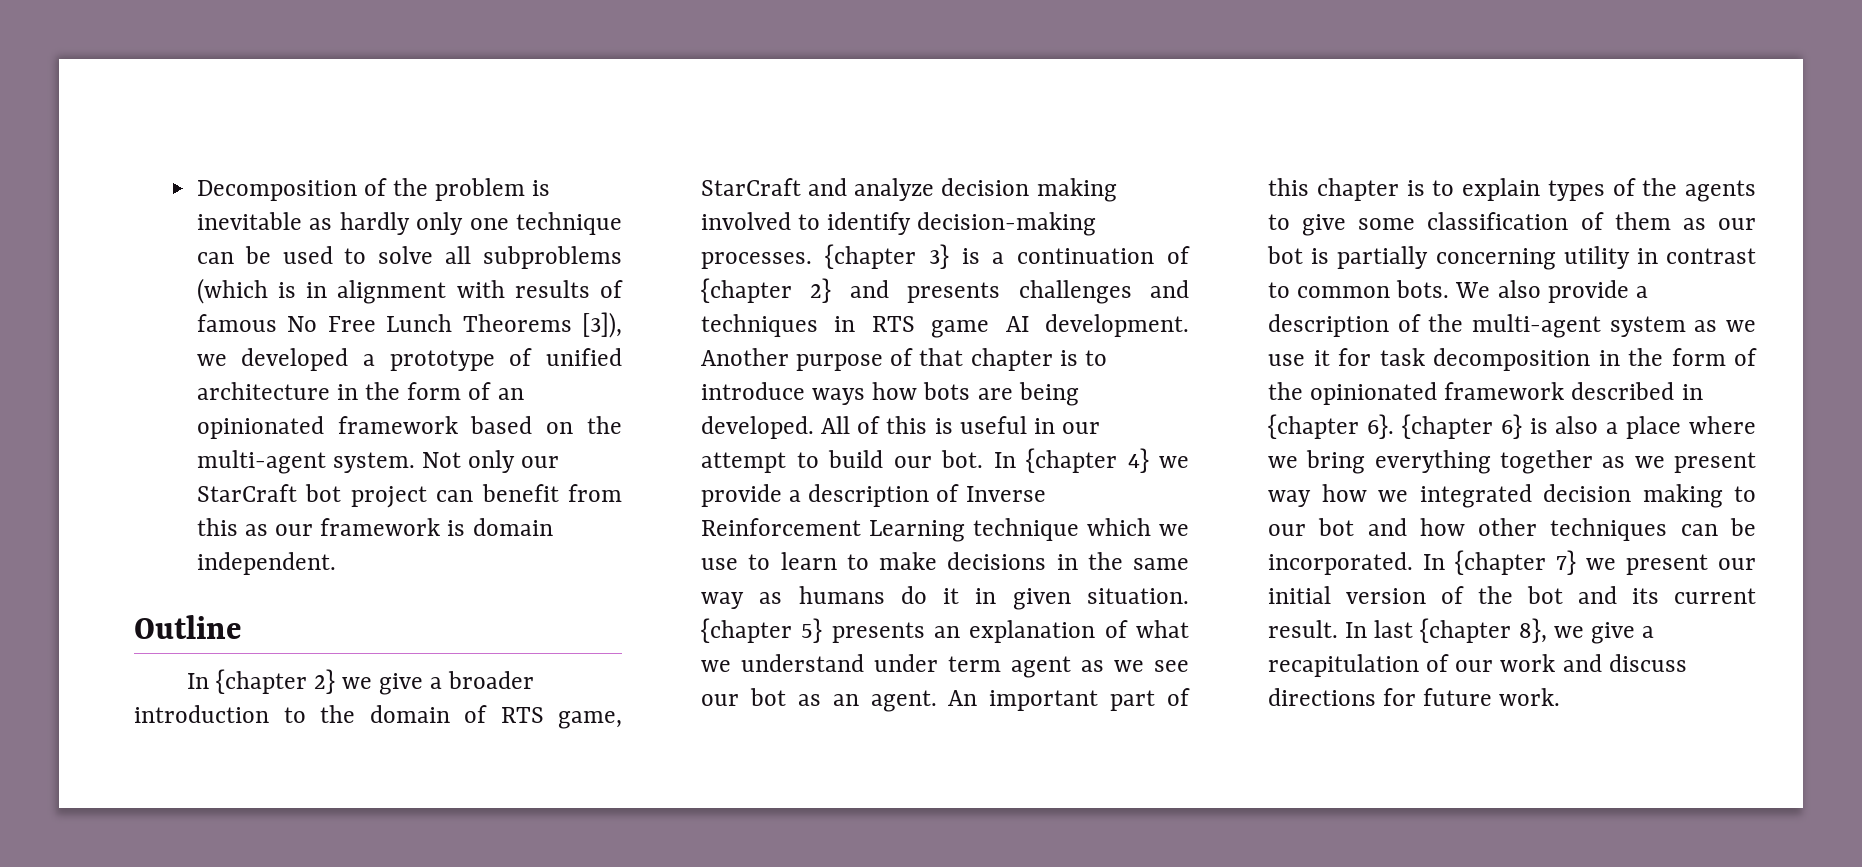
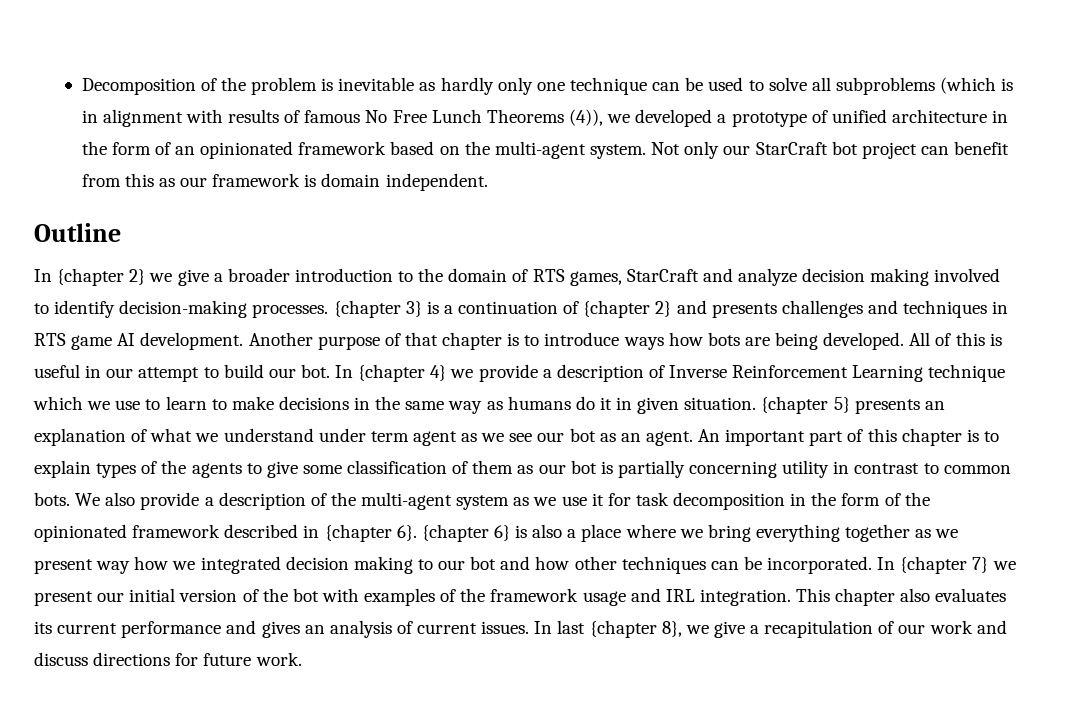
- Decomposition of the problem is inevitable as hardly only one technique can be used to solve all subproblems (which is in alignment with results of famous No Free Lunch Theorems [3]), we developed a prototype of unified architecture in the form of an opinionated framework based on the multi-agent system.
+ Decomposition of the problem is inevitable as hardly only one technique can be used to solve all subproblems (which is in alignment with results of famous No Free Lunch Theorems (4)), we developed a prototype of unified architecture in the form of an opinionated framework based on the multi-agent system.
- In {chapter 2} we give a broader introduction to the domain of RTS game, StarCraft and analyze decision making involved to identify decision-making processes.
+ In {chapter 2} we give a broader introduction to the domain of RTS games, StarCraft and analyze decision making involved to identify decision-making processes.
- In {chapter 7} we present our initial version of the bot and its current result.
+ In {chapter 7} we present our initial version of the bot with examples of the framework usage and IRL integration. This chapter also evaluates its current performance and gives an analysis of current issues.

